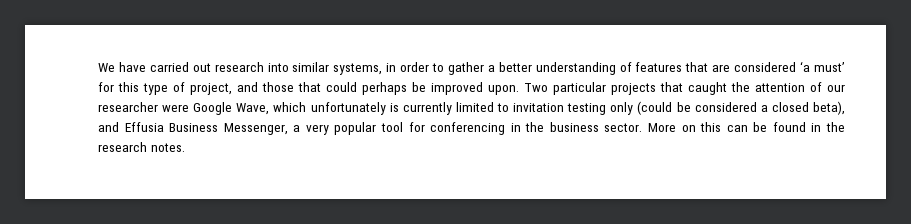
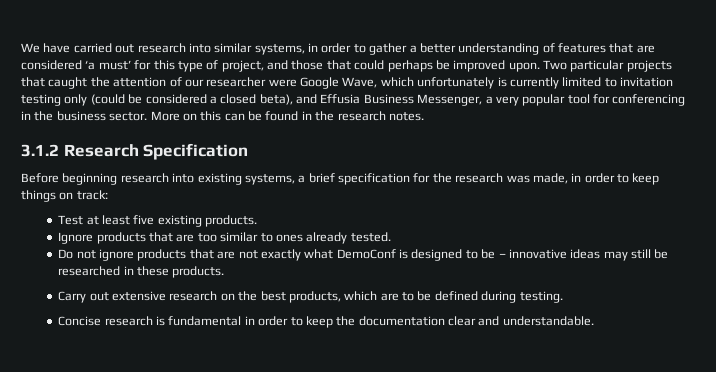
+ 3.1.2 Research Specification
+ Before beginning research into existing systems, a brief specification for the research was made, in order to keep things on track:
+ Test at least five existing products.
+ Ignore products that are too similar to ones already tested.
+ Do not ignore products that are not exactly what DemoConf is designed to be – innovative ideas may still be researched in these products.
+ Carry out extensive research on the best products, which are to be defined during testing.
+ Concise research is fundamental in order to keep the documentation clear and understandable.

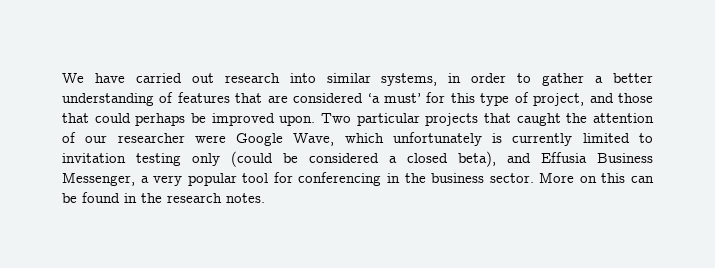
- 3.1.2 Research Specification
- Before beginning research into existing systems, a brief specification for the research was made, in order to keep things on track:
- Test at least five existing products.
- Ignore products that are too similar to ones already tested.
- Do not ignore products that are not exactly what DemoConf is designed to be – innovative ideas may still be researched in these products.
- Carry out extensive research on the best products, which are to be defined during testing.
- Concise research is fundamental in order to keep the documentation clear and understandable.

